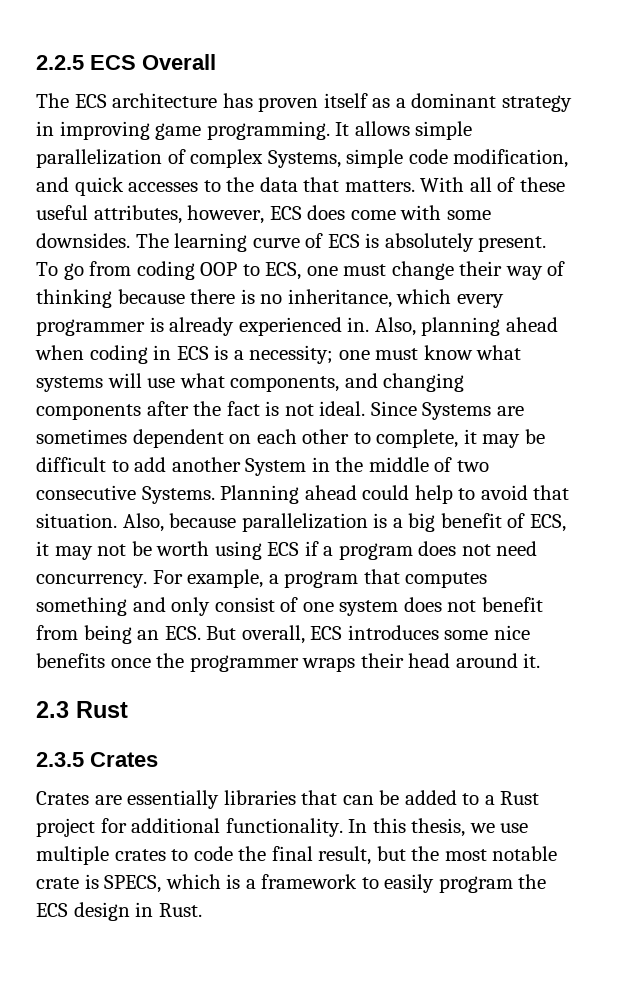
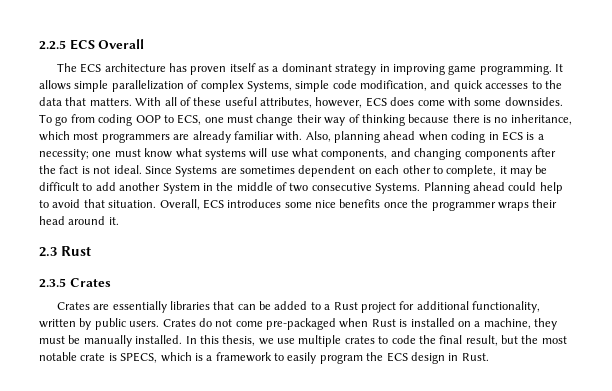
- The learning curve of ECS is absolutely present.
- To go from coding OOP to ECS, one must change their way of thinking because there is no inheritance, which every programmer is already experienced in.
+ To go from coding OOP to ECS, one must change their way of thinking because there is no inheritance, which most programmers are already familiar with.
- Also, because parallelization is a big benefit of ECS, it may not be worth using ECS if a program does not need concurrency. For example, a program that computes something and only consist of one system does not benefit from being an ECS. But overall, ECS introduces some nice benefits once the programmer wraps their head around it.
+ Overall, ECS introduces some nice benefits once the programmer wraps their head around it.
- Crates are essentially libraries that can be added to a Rust project for additional functionality.
+ Crates are essentially libraries that can be added to a Rust project for additional functionality, written by public users. Crates do not come pre-packaged when Rust is installed on a machine, they must be manually installed.

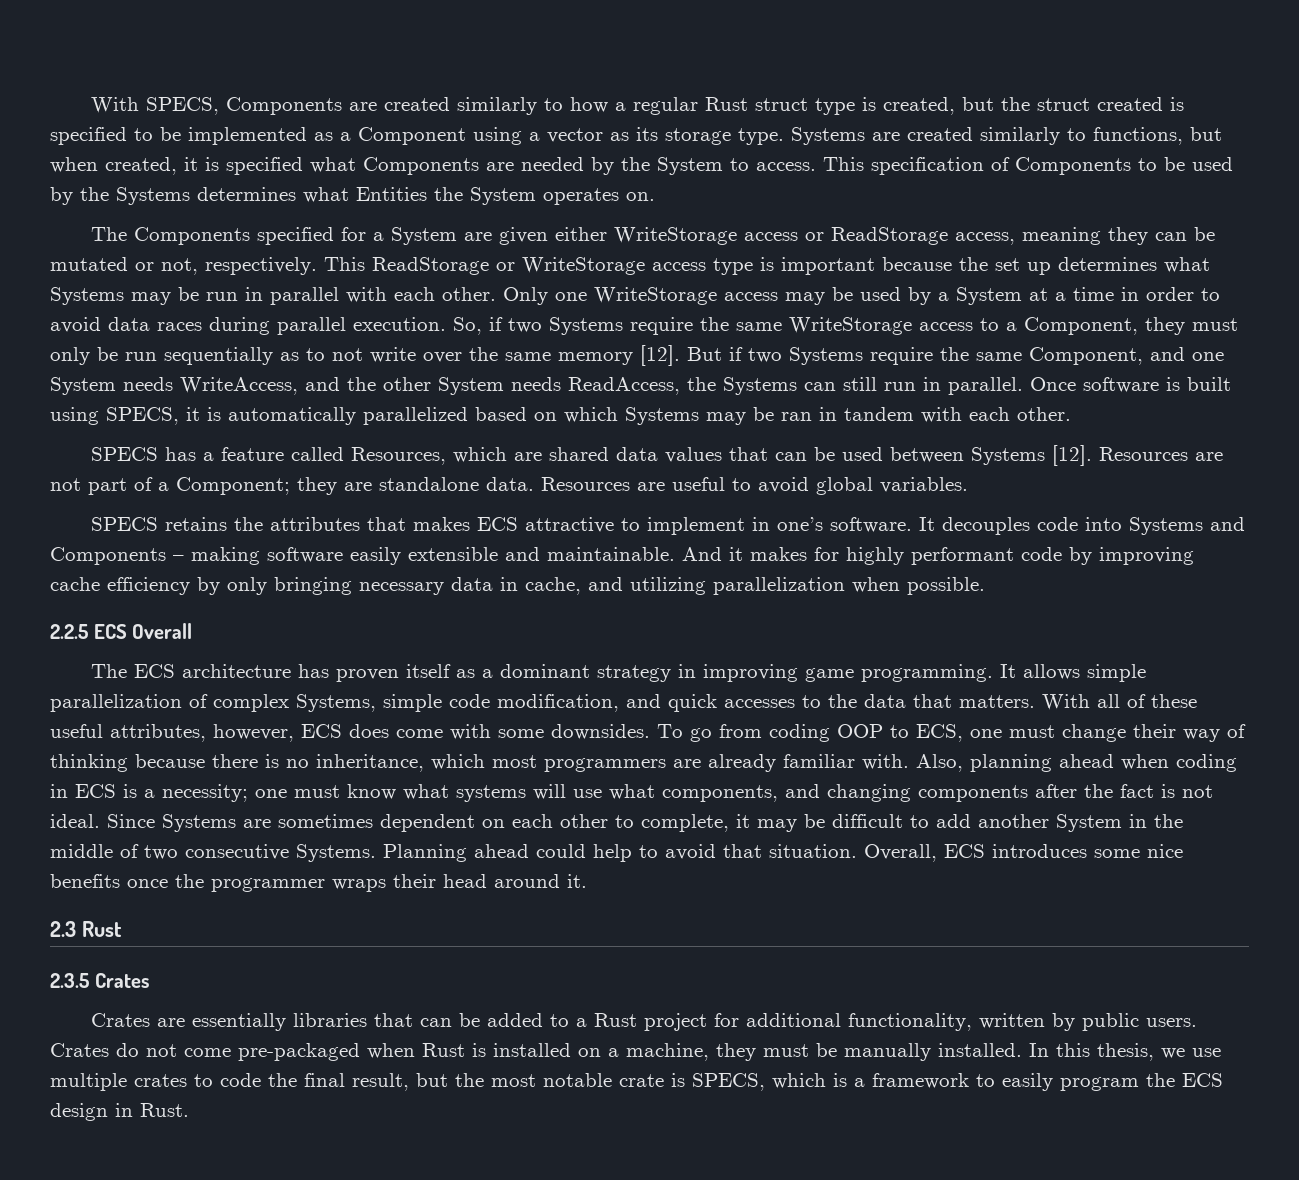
+ With SPECS, Components are created similarly to how a regular Rust struct type is created, but the struct created is specified to be implemented as a Component using a vector as its storage type. Systems are created similarly to functions, but when created, it is specified what Components are needed by the System to access. This specification of Components to be used by the Systems determines what Entities the System operates on.
+ The Components specified for a System are given either WriteStorage access or ReadStorage access, meaning they can be mutated or not, respectively. This ReadStorage or WriteStorage access type is important because the set up determines what Systems may be run in parallel with each other. Only one WriteStorage access may be used by a System at a time in order to avoid data races during parallel execution. So, if two Systems require the same WriteStorage access to a Component, they must only be run sequentially as to not write over the same memory [12]. But if two Systems require the same Component, and one System needs WriteAccess, and the other System needs ReadAccess, the Systems can still run in parallel. Once software is built using SPECS, it is automatically parallelized based on which Systems may be ran in tandem with each other.
+ SPECS has a feature called Resources, which are shared data values that can be used between Systems [12]. Resources are not part of a Component; they are standalone data. Resources are useful to avoid global variables.
+ SPECS retains the attributes that makes ECS attractive to implement in one’s software. It decouples code into Systems and Components – making software easily extensible and maintainable. And it makes for highly performant code by improving cache efficiency by only bringing necessary data in cache, and utilizing parallelization when possible.

